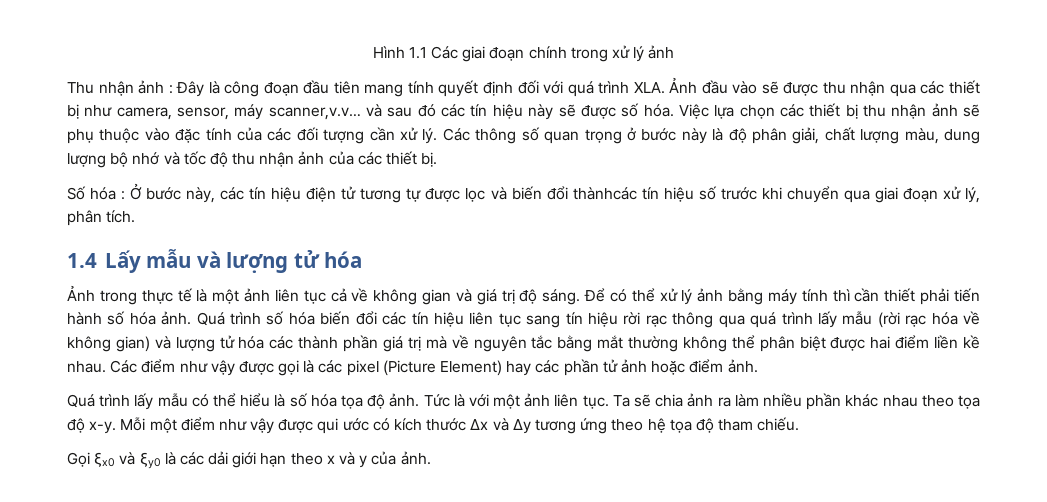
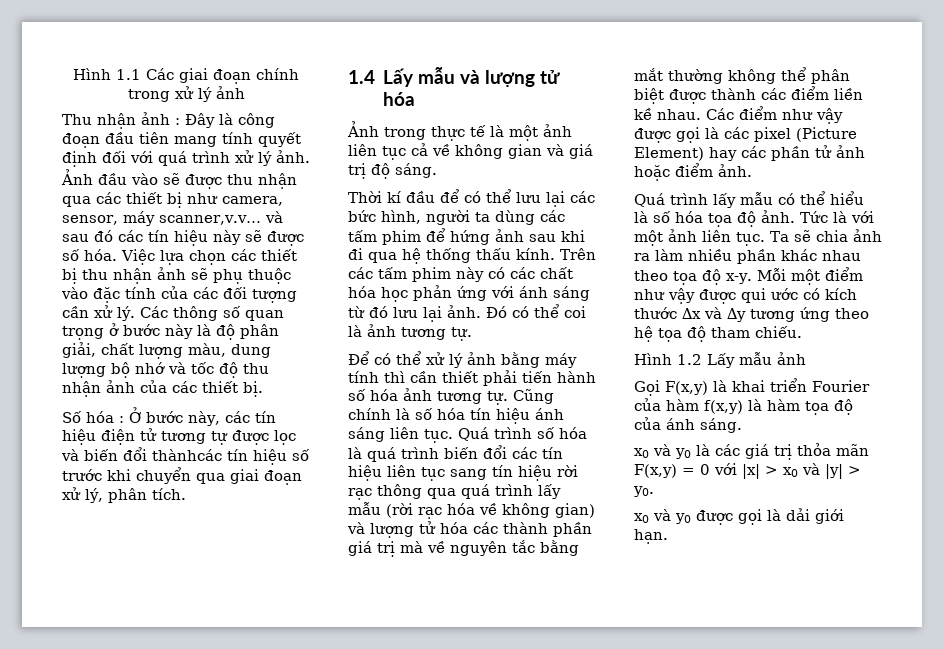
- Thu nhận ảnh : Đây là công đoạn đầu tiên mang tính quyết định đối với quá trình XLA. Ảnh đầu vào sẽ được thu nhận qua các thiết bị như camera, sensor, máy scanner,v.v… và sau đó các tín hiệu này sẽ được số hóa.
+ Thu nhận ảnh : Đây là công đoạn đầu tiên mang tính quyết định đối với quá trình xử lý ảnh. Ảnh đầu vào sẽ được thu nhận qua các thiết bị như camera, sensor, máy scanner,v.v… và sau đó các tín hiệu này sẽ được số hóa.
- Ảnh trong thực tế là một ảnh liên tục cả về không gian và giá trị độ sáng. Để có thể xử lý ảnh bằng máy tính thì cần thiết phải tiến hành số hóa ảnh.
+ Ảnh trong thực tế là một ảnh liên tục cả về không gian và giá trị độ sáng.
+ Thời kí đầu để có thể lưu lại các bức hình, người ta dùng các tấm phim để hứng ảnh sau khi đi qua hệ thống thấu kính. Trên các tấm phim này có các chất hóa học phản ứng với ánh sáng từ đó lưu lại ảnh. Đó có thể coi là ảnh tương tự.
+ Để có thể xử lý ảnh bằng máy tính thì cần thiết phải tiến hành số hóa ảnh tương tự. Cũng chính là số hóa tín hiệu ánh sáng liên tục.
- Quá trình số hóa biến đổi các tín hiệu liên tục sang tín hiệu rời rạc thông qua quá trình lấy mẫu (rời rạc hóa về không gian) và lượng tử hóa các thành phần giá trị mà về nguyên tắc bằng mắt thường không thể phân biệt được hai điểm liền kề nhau.
+ Quá trình số hóa là quá trình biến đổi các tín hiệu liên tục sang tín hiệu rời rạc thông qua quá trình lấy mẫu (rời rạc hóa về không gian) và lượng tử hóa các thành phần giá trị mà về nguyên tắc bằng mắt thường không thể phân biệt được thành các điểm liền kề nhau.
- Gọi ξx0 và ξy0 là các dải giới hạn theo x và y của ảnh.
+ Hình 1.2 Lấy mẫu ảnh
+ Gọi F(x,y) là khai triển Fourier của hàm f(x,y) là hàm tọa độ của ánh sáng.
+ x0 và y0 là các giá trị thỏa mãn F(x,y) = 0 với |x| > x0 và |y| > y0.
+ x0 và y0 được gọi là dải giới hạn.

